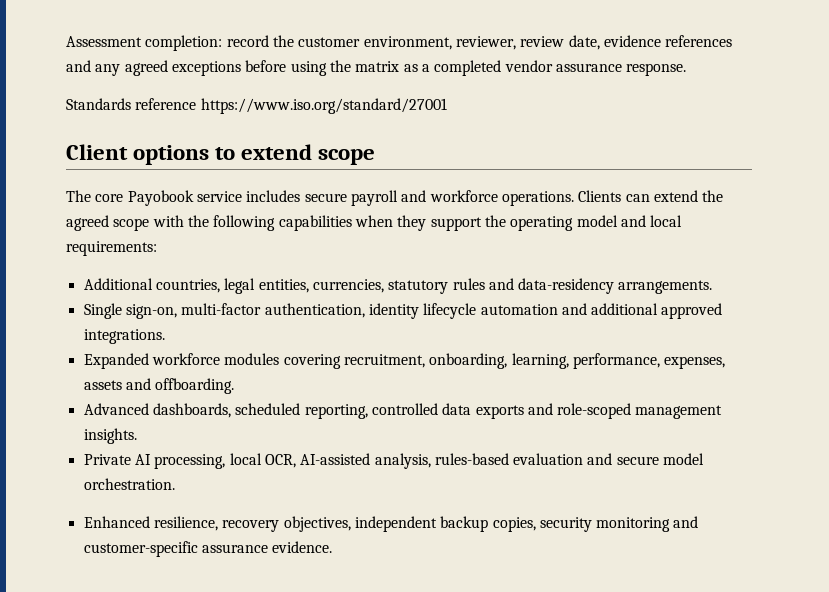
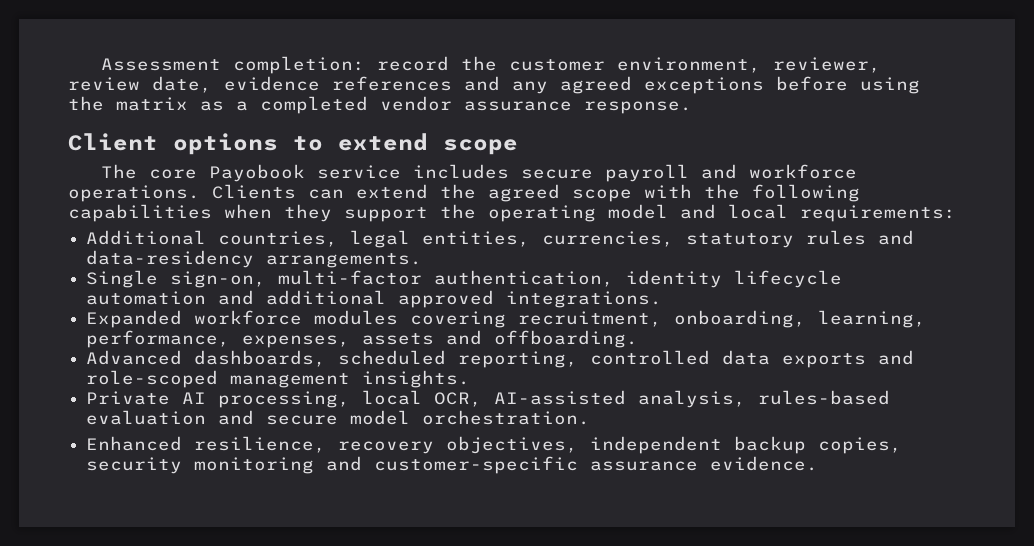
- Standards reference https://www.iso.org/standard/27001

